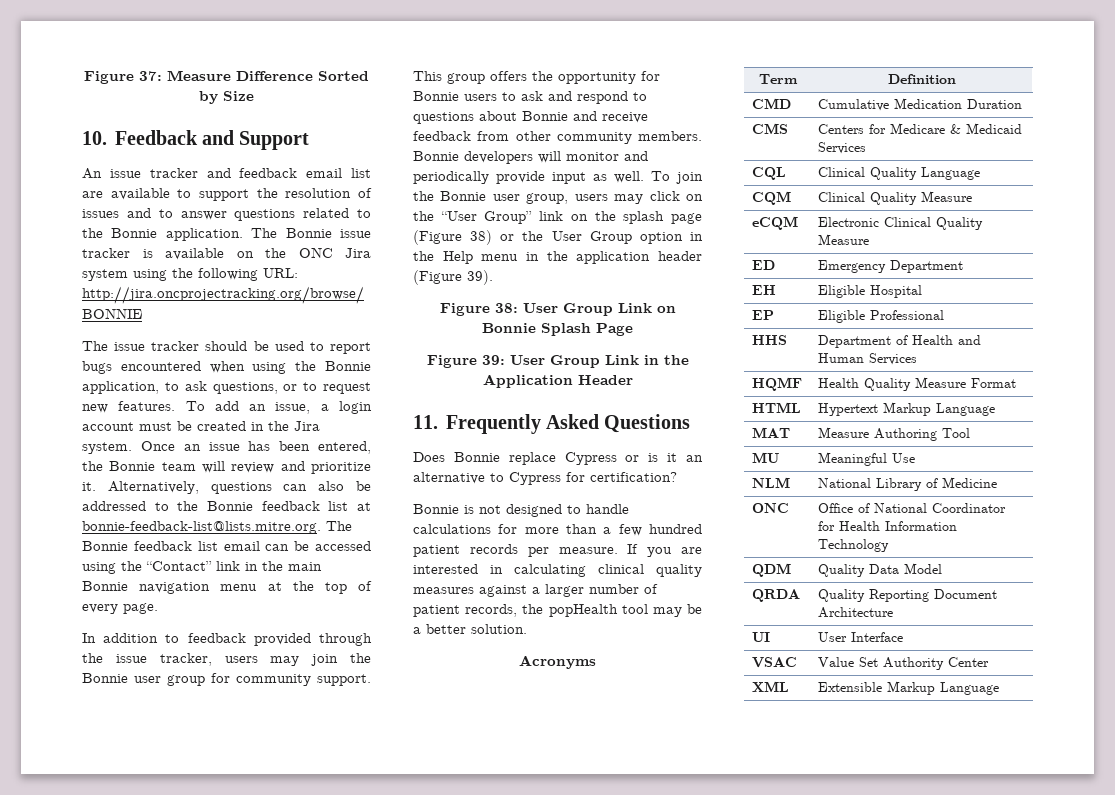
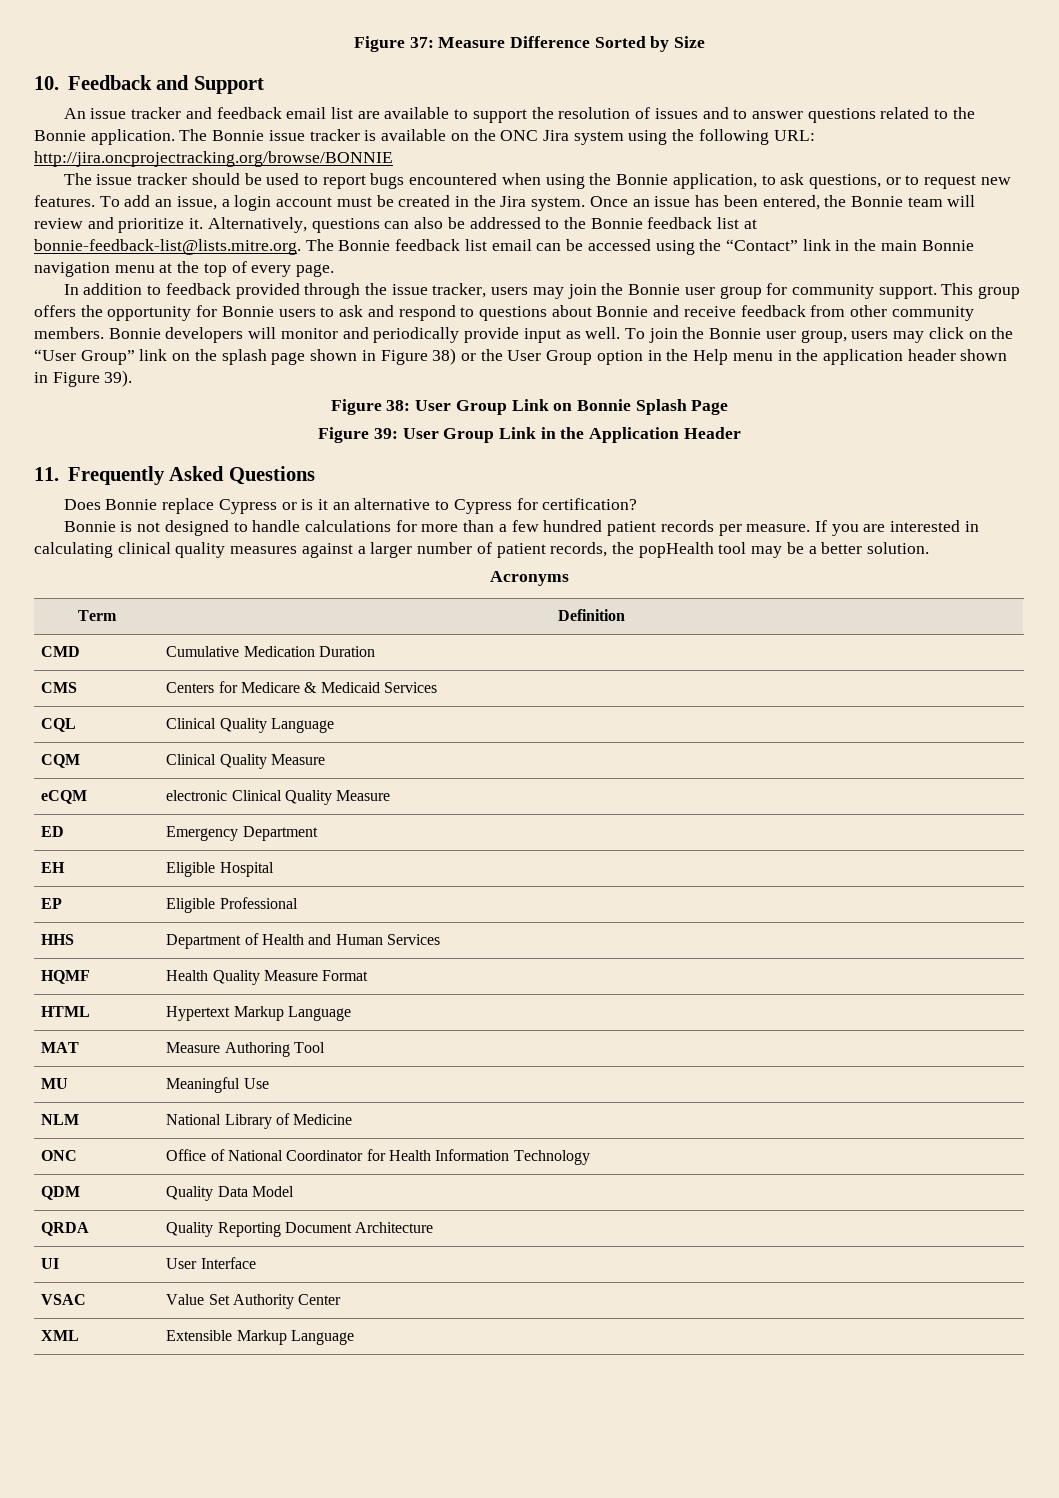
- To join the Bonnie user group, users may click on the “User Group” link on the splash page (Figure 38) or the User Group option in the Help menu in the application header (Figure 39).
+ To join the Bonnie user group, users may click on the “User Group” link on the splash page shown in Figure 38) or the User Group option in the Help menu in the application header shown in Figure 39).
- eCQM | Electronic Clinical Quality Measure
+ eCQM | electronic Clinical Quality Measure

